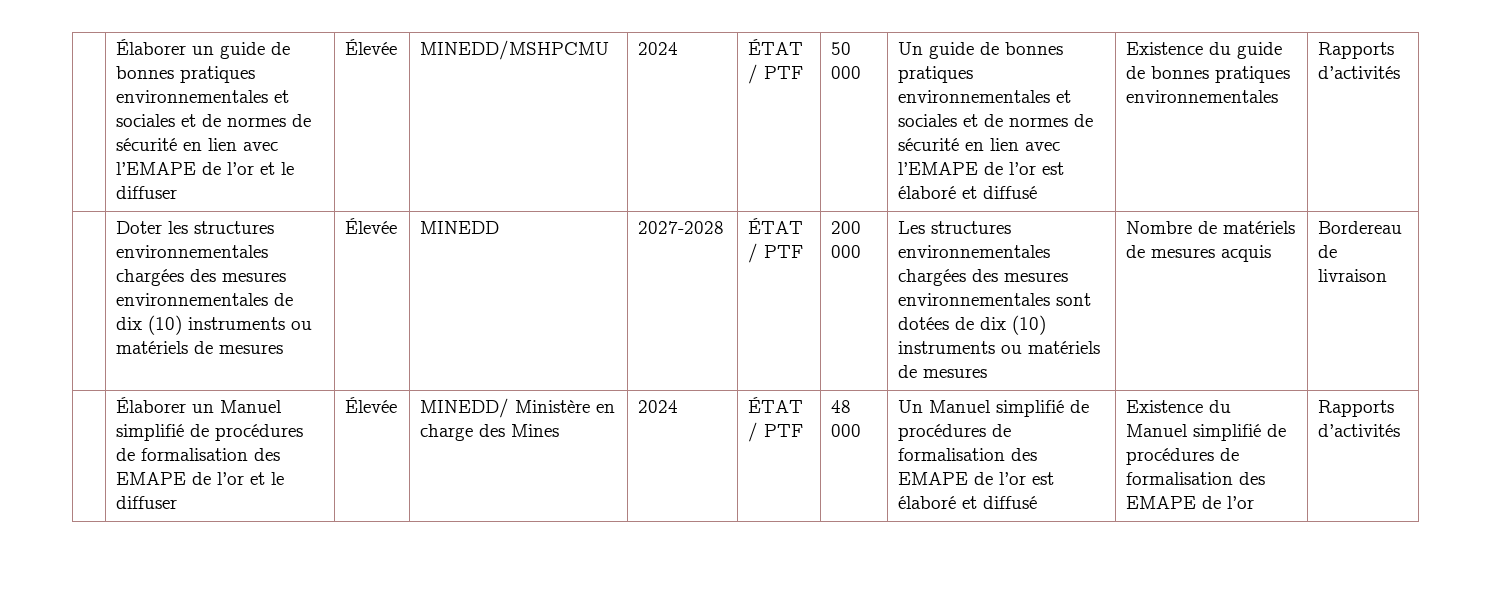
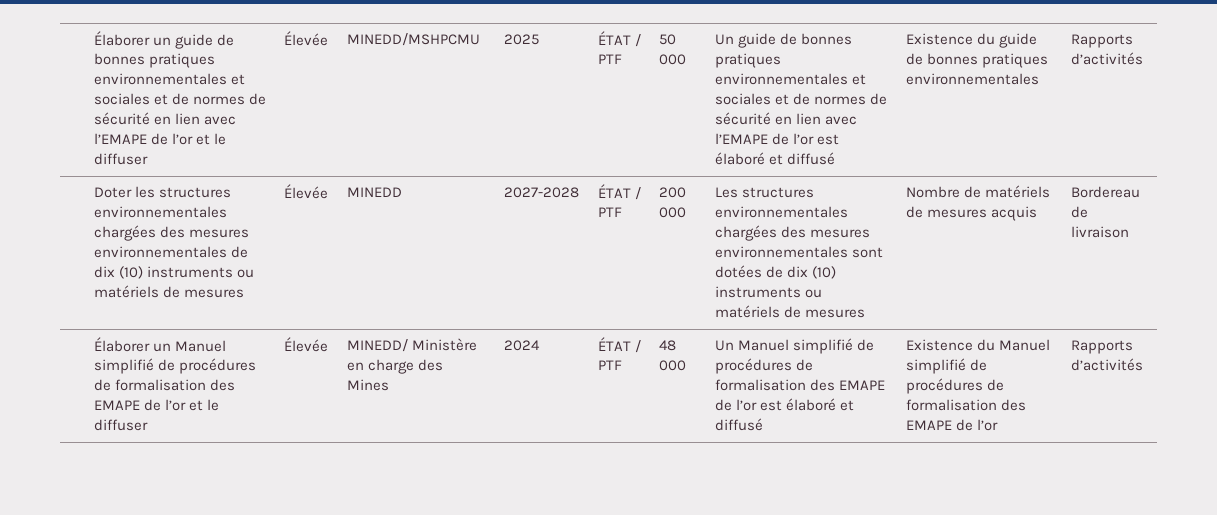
- MINEDD/MSHPCMU | 2024
+ MINEDD/MSHPCMU | 2025

